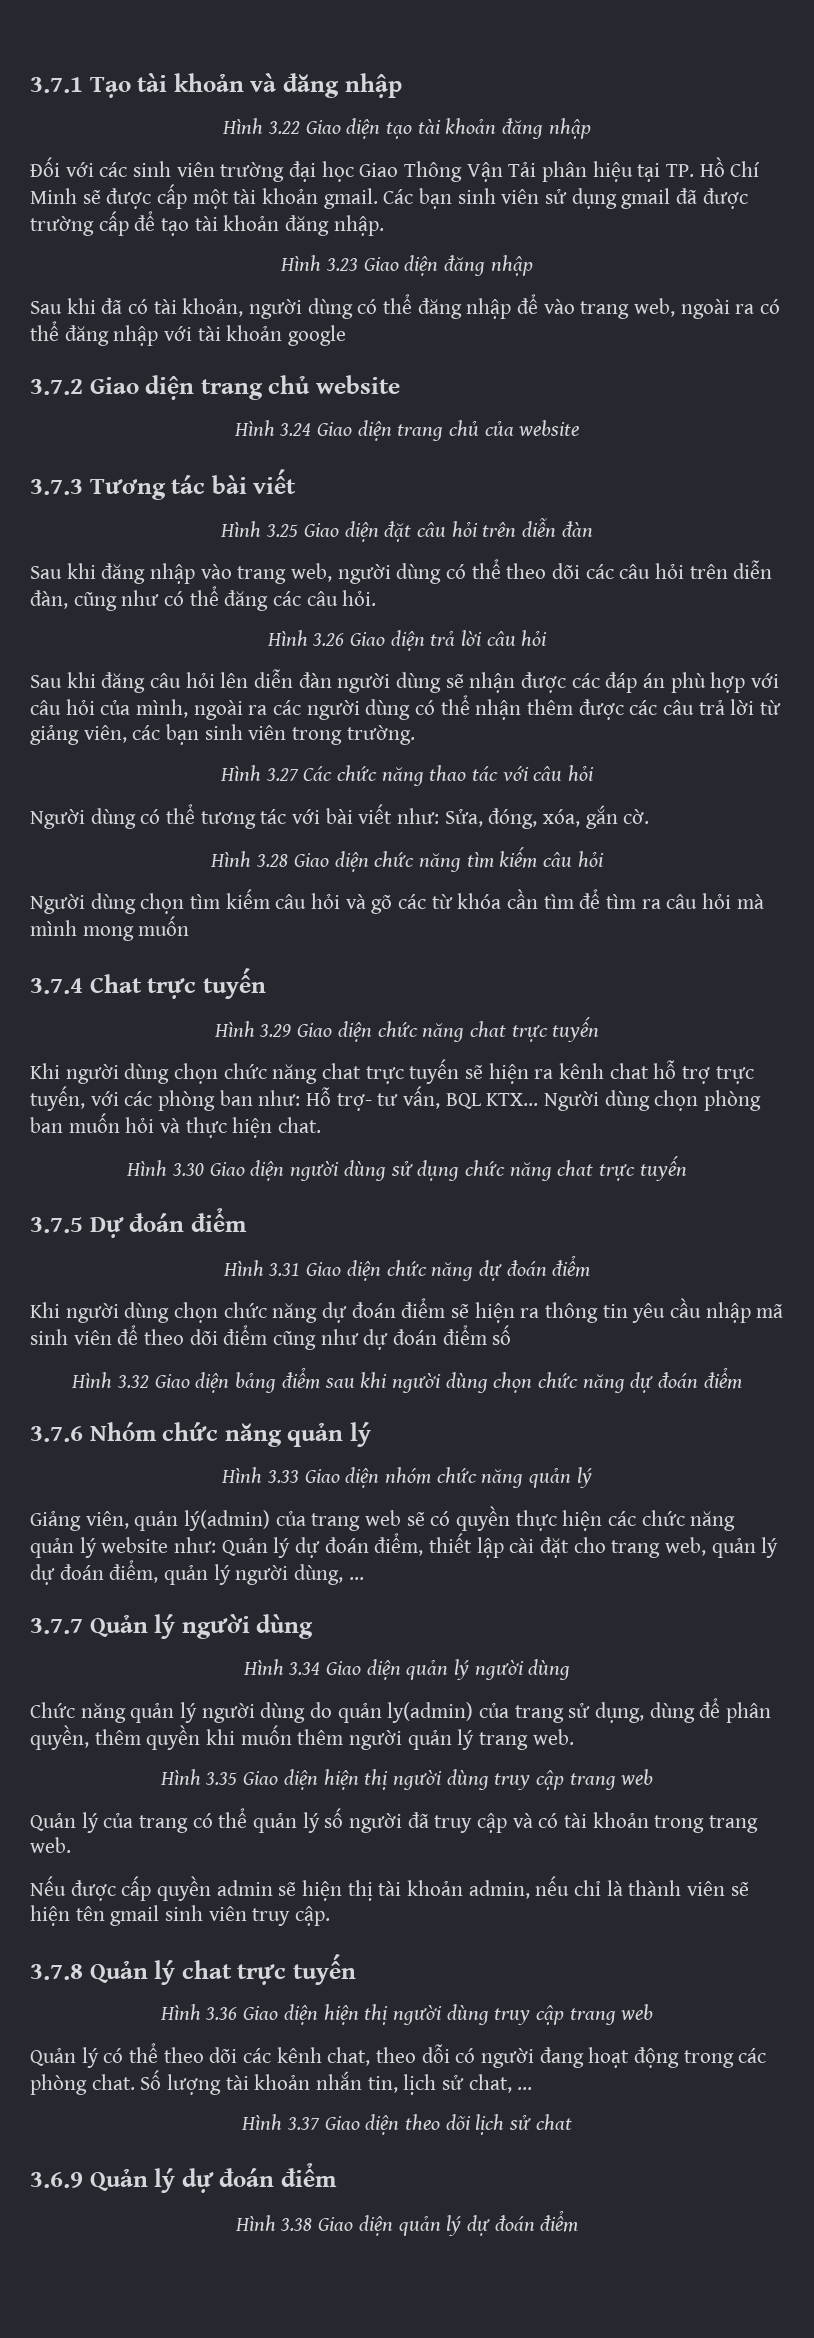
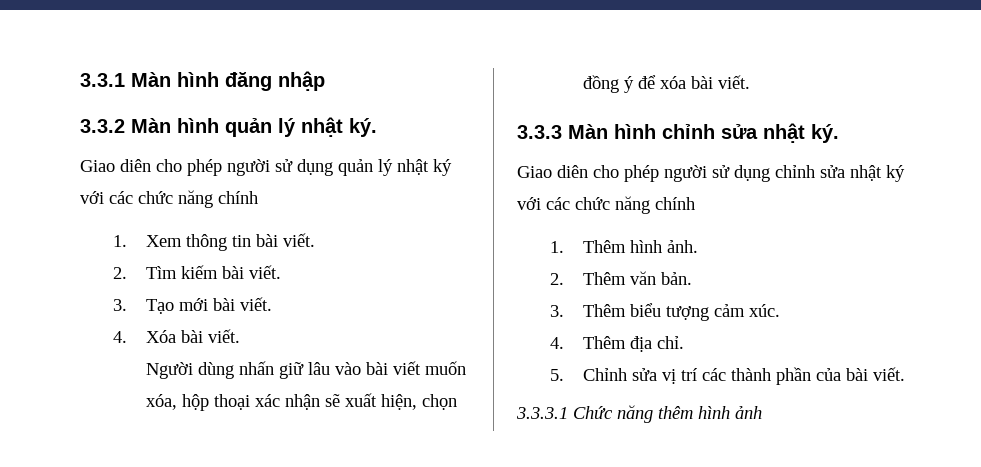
- 3.7.1 Tạo tài khoản và đăng nhập
- Hình 3.22 Giao diện tạo tài khoản đăng nhập
- Đối với các sinh viên trường đại học Giao Thông Vận Tải phân hiệu tại TP. Hồ Chí Minh sẽ được cấp một tài khoản gmail. Các bạn sinh viên sử dụng gmail đã được trường cấp để tạo tài khoản đăng nhập.
- Hình 3.23 Giao diện đăng nhập
- Sau khi đã có tài khoản, người dùng có thể đăng nhập để vào trang web, ngoài ra có thể đăng nhập với tài khoản google
- 3.7.2 Giao diện trang chủ website
- Hình 3.24 Giao diện trang chủ của website
- 3.7.3 Tương tác bài viết
- Hình 3.25 Giao diện đặt câu hỏi trên diễn đàn
- Sau khi đăng nhập vào trang web, người dùng có thể theo dõi các câu hỏi trên diễn đàn, cũng như có thể đăng các câu hỏi.
- Hình 3.26 Giao diện trả lời câu hỏi
- Sau khi đăng câu hỏi lên diễn đàn người dùng sẽ nhận được các đáp án phù hợp với câu hỏi của mình, ngoài ra các người dùng có thể nhận thêm được các câu trả lời từ giảng viên, các bạn sinh viên trong trường.
- Hình 3.27 Các chức năng thao tác với câu hỏi
- Người dùng có thể tương tác với bài viết như: Sửa, đóng, xóa, gắn cờ.
- Hình 3.28 Giao diện chức năng tìm kiếm câu hỏi
- Người dùng chọn tìm kiếm câu hỏi và gõ các từ khóa cần tìm để tìm ra câu hỏi mà mình mong muốn
- 3.7.4 Chat trực tuyến
- Hình 3.29 Giao diện chức năng chat trực tuyến
- Khi người dùng chọn chức năng chat trực tuyến sẽ hiện ra kênh chat hỗ trợ trực tuyến, với các phòng ban như: Hỗ trợ- tư vấn, BQL KTX… Người dùng chọn phòng ban muốn hỏi và thực hiện chat.
- Hình 3.30 Giao diện người dùng sử dụng chức năng chat trực tuyến
- 3.7.5 Dự đoán điểm
- Hình 3.31 Giao diện chức năng dự đoán điểm
- Khi người dùng chọn chức năng dự đoán điểm sẽ hiện ra thông tin yêu cầu nhập mã sinh viên để theo dõi điểm cũng như dự đoán điểm số
- Hình 3.32 Giao diện bảng điểm sau khi người dùng chọn chức năng dự đoán điểm
- 3.7.6 Nhóm chức năng quản lý
- Hình 3.33 Giao diện nhóm chức năng quản lý
- Giảng viên, quản lý(admin) của trang web sẽ có quyền thực hiện các chức năng quản lý website như: Quản lý dự đoán điểm, thiết lập cài đặt cho trang web, quản lý dự đoán điểm, quản lý người dùng, …
- 3.7.7 Quản lý người dùng
- Hình 3.34 Giao diện quản lý người dùng
- Chức năng quản lý người dùng do quản ly(admin) của trang sử dụng, dùng để phân quyền, thêm quyền khi muốn thêm người quản lý trang web.
- Hình 3.35 Giao diện hiện thị người dùng truy cập trang web
- Quản lý của trang có thể quản lý số người đã truy cập và có tài khoản trong trang web.
- Nếu được cấp quyền admin sẽ hiện thị tài khoản admin, nếu chỉ là thành viên sẽ hiện tên gmail sinh viên truy cập.
- 3.7.8 Quản lý chat trực tuyến
- Hình 3.36 Giao diện hiện thị người dùng truy cập trang web
- Quản lý có thể theo dõi các kênh chat, theo dỗi có người đang hoạt động trong các phòng chat. Số lượng tài khoản nhắn tin, lịch sử chat, …
- Hình 3.37 Giao diện theo dõi lịch sử chat
- 3.6.9 Quản lý dự đoán điểm
- Hình 3.38 Giao diện quản lý dự đoán điểm
+ 3.3.1 Màn hình đăng nhập
+ 3.3.2 Màn hình quản lý nhật ký.
+ Giao diên cho phép người sử dụng quản lý nhật ký với các chức năng chính
+ 1. Xem thông tin bài viết.
+ 2. Tìm kiếm bài viết.
+ 3. Tạo mới bài viết.
+ 4. Xóa bài viết.
+ Người dùng nhấn giữ lâu vào bài viết muốn xóa, hộp thoại xác nhận sẽ xuất hiện, chọn đồng ý để xóa bài viết.
+ 3.3.3 Màn hình chỉnh sửa nhật ký.
+ Giao diên cho phép người sử dụng chỉnh sửa nhật ký với các chức năng chính
+ 1. Thêm hình ảnh.
+ 2. Thêm văn bản.
+ 3. Thêm biểu tượng cảm xúc.
+ 4. Thêm địa chỉ.
+ 5. Chỉnh sửa vị trí các thành phần của bài viết.
+ 3.3.3.1 Chức năng thêm hình ảnh

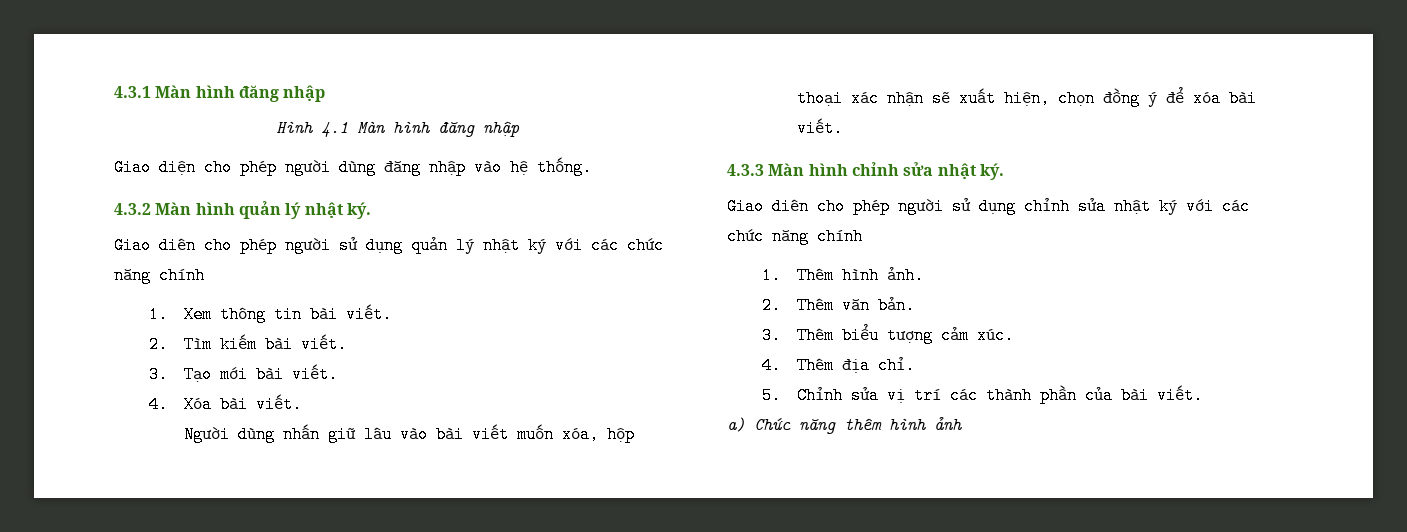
- 3.3.1 Màn hình đăng nhập
- 3.3.2 Màn hình quản lý nhật ký.
+ 4.3.1 Màn hình đăng nhập
+ Hình 4.1 Màn hình đăng nhập
+ Giao diện cho phép người dùng đăng nhập vào hệ thống.
+ 4.3.2 Màn hình quản lý nhật ký.
- 3.3.3 Màn hình chỉnh sửa nhật ký.
+ 4.3.3 Màn hình chỉnh sửa nhật ký.
- 3.3.3.1 Chức năng thêm hình ảnh
+ a) Chức năng thêm hình ảnh

